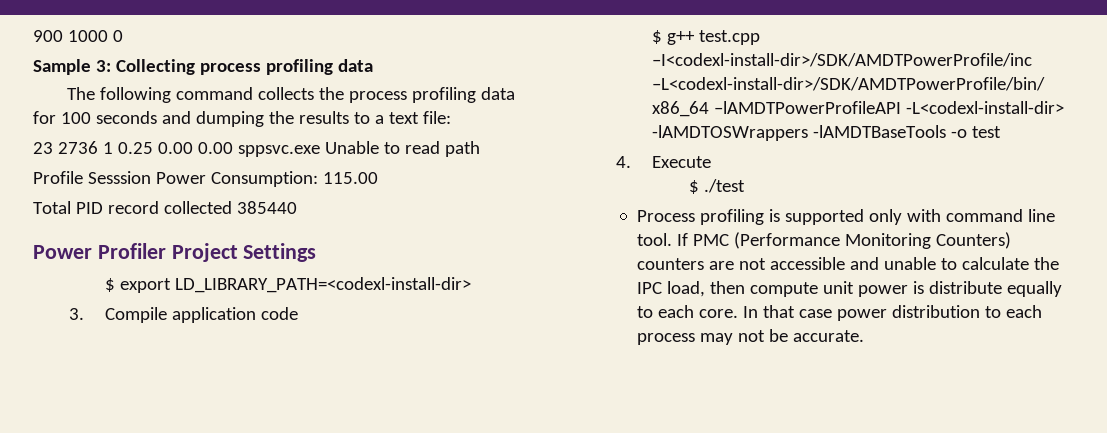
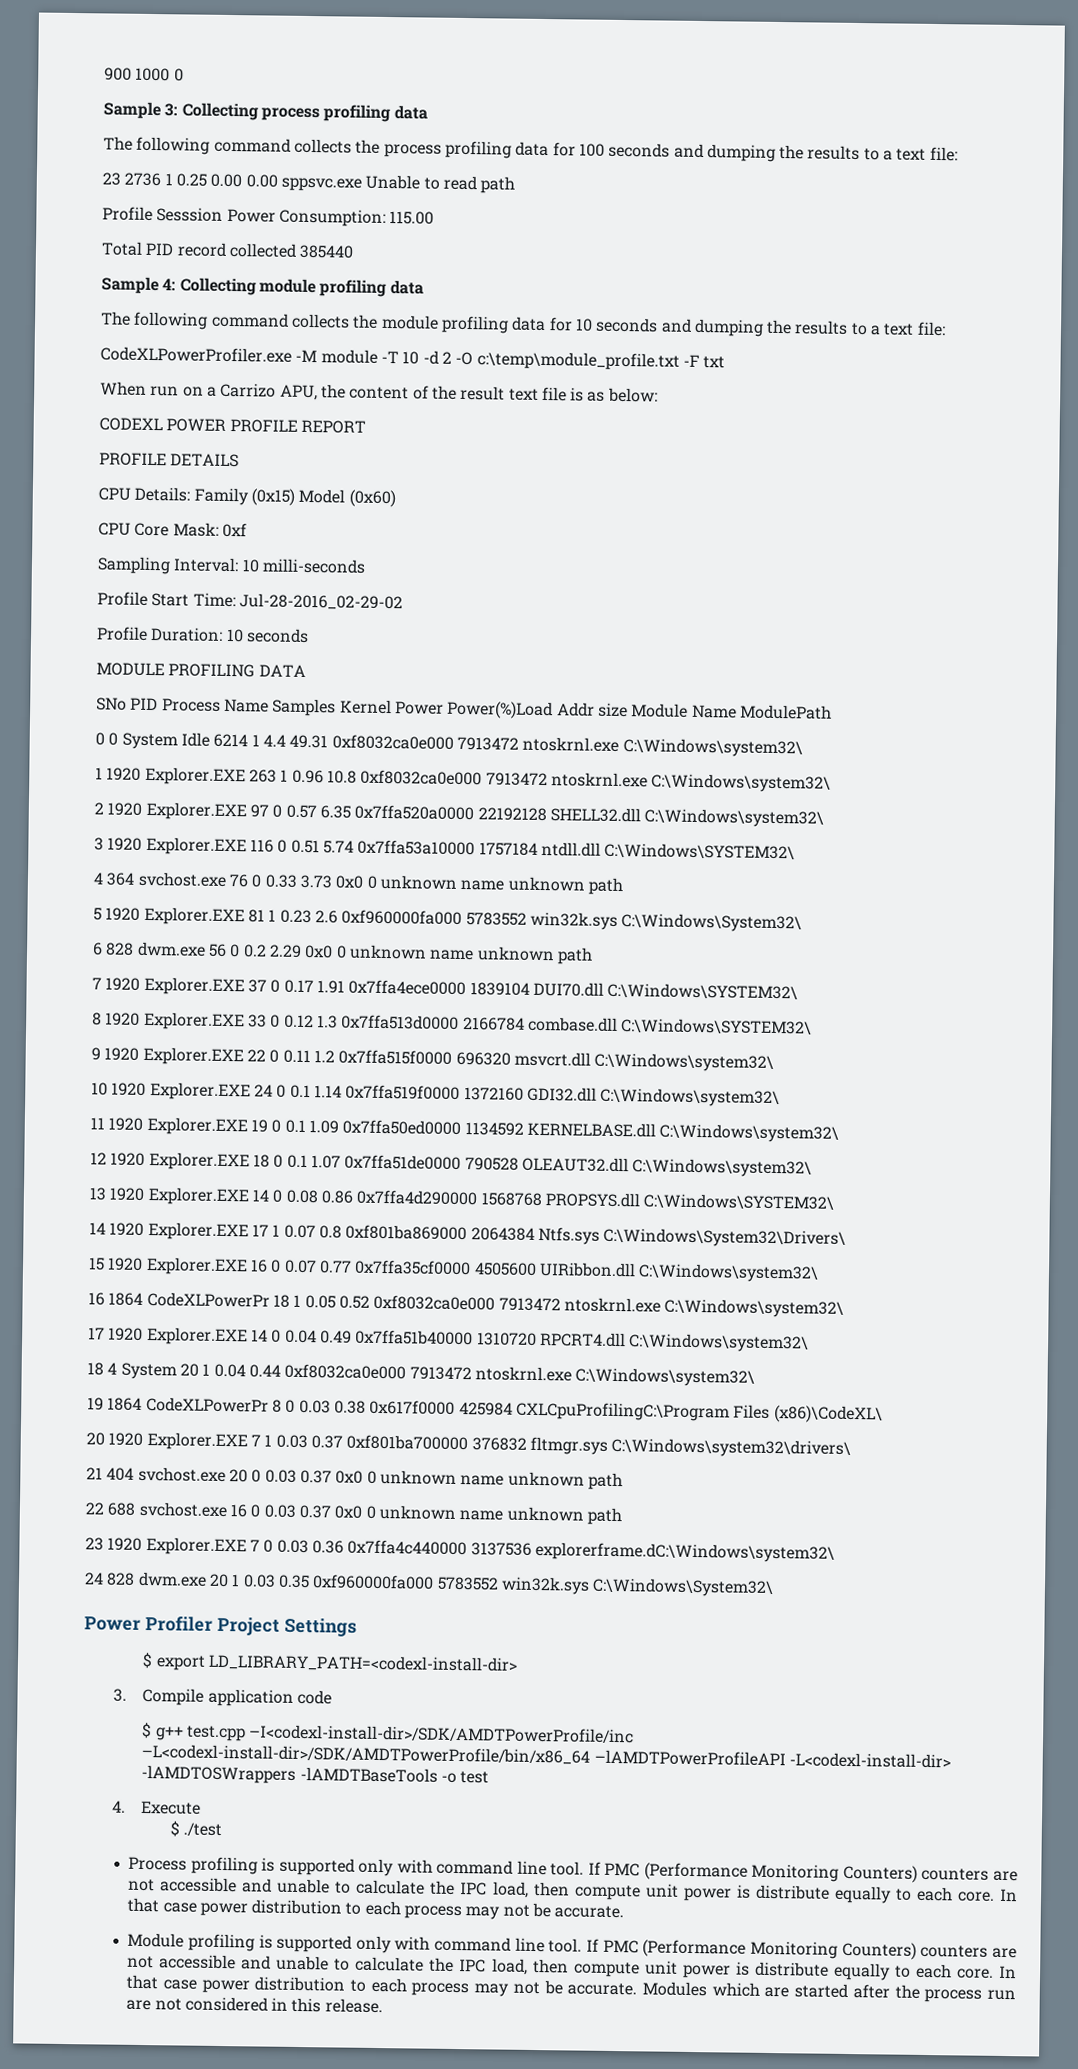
+ Sample 4: Collecting module profiling data
+ The following command collects the module profiling data for 10 seconds and dumping the results to a text file:
+ CodeXLPowerProfiler.exe -M module -T 10 -d 2 -O c:\temp\module_profile.txt -F txt
+ When run on a Carrizo APU, the content of the result text file is as below:
+ CODEXL POWER PROFILE REPORT
+ PROFILE DETAILS
+ CPU Details: Family (0x15) Model (0x60)
+ CPU Core Mask: 0xf
+ Sampling Interval: 10 milli-seconds
+ Profile Start Time: Jul-28-2016_02-29-02
+ Profile Duration: 10 seconds
+ MODULE PROFILING DATA
+ SNo PID Process Name Samples Kernel Power Power(%)Load Addr size Module Name ModulePath
+ 0 0 System Idle 6214 1 4.4 49.31 0xf8032ca0e000 7913472 ntoskrnl.exe C:\Windows\system32\
+ 1 1920 Explorer.EXE 263 1 0.96 10.8 0xf8032ca0e000 7913472 ntoskrnl.exe C:\Windows\system32\
+ 2 1920 Explorer.EXE 97 0 0.57 6.35 0x7ffa520a0000 22192128 SHELL32.dll C:\Windows\system32\
+ 3 1920 Explorer.EXE 116 0 0.51 5.74 0x7ffa53a10000 1757184 ntdll.dll C:\Windows\SYSTEM32\
+ 4 364 svchost.exe 76 0 0.33 3.73 0x0 0 unknown name unknown path
+ 5 1920 Explorer.EXE 81 1 0.23 2.6 0xf960000fa000 5783552 win32k.sys C:\Windows\System32\
+ 6 828 dwm.exe 56 0 0.2 2.29 0x0 0 unknown name unknown path
+ 7 1920 Explorer.EXE 37 0 0.17 1.91 0x7ffa4ece0000 1839104 DUI70.dll C:\Windows\SYSTEM32\
+ 8 1920 Explorer.EXE 33 0 0.12 1.3 0x7ffa513d0000 2166784 combase.dll C:\Windows\SYSTEM32\
+ 9 1920 Explorer.EXE 22 0 0.11 1.2 0x7ffa515f0000 696320 msvcrt.dll C:\Windows\system32\
+ 10 1920 Explorer.EXE 24 0 0.1 1.14 0x7ffa519f0000 1372160 GDI32.dll C:\Windows\system32\
+ 11 1920 Explorer.EXE 19 0 0.1 1.09 0x7ffa50ed0000 1134592 KERNELBASE.dll C:\Windows\system32\
+ 12 1920 Explorer.EXE 18 0 0.1 1.07 0x7ffa51de0000 790528 OLEAUT32.dll C:\Windows\system32\
+ 13 1920 Explorer.EXE 14 0 0.08 0.86 0x7ffa4d290000 1568768 PROPSYS.dll C:\Windows\SYSTEM32\
+ 14 1920 Explorer.EXE 17 1 0.07 0.8 0xf801ba869000 2064384 Ntfs.sys C:\Windows\System32\Drivers\
+ 15 1920 Explorer.EXE 16 0 0.07 0.77 0x7ffa35cf0000 4505600 UIRibbon.dll C:\Windows\system32\
+ 16 1864 CodeXLPowerPr 18 1 0.05 0.52 0xf8032ca0e000 7913472 ntoskrnl.exe C:\Windows\system32\
+ 17 1920 Explorer.EXE 14 0 0.04 0.49 0x7ffa51b40000 1310720 RPCRT4.dll C:\Windows\system32\
+ 18 4 System 20 1 0.04 0.44 0xf8032ca0e000 7913472 ntoskrnl.exe C:\Windows\system32\
+ 19 1864 CodeXLPowerPr 8 0 0.03 0.38 0x617f0000 425984 CXLCpuProfilingC:\Program Files (x86)\CodeXL\
+ 20 1920 Explorer.EXE 7 1 0.03 0.37 0xf801ba700000 376832 fltmgr.sys C:\Windows\system32\drivers\
+ 21 404 svchost.exe 20 0 0.03 0.37 0x0 0 unknown name unknown path
+ 22 688 svchost.exe 16 0 0.03 0.37 0x0 0 unknown name unknown path
+ 23 1920 Explorer.EXE 7 0 0.03 0.36 0x7ffa4c440000 3137536 explorerframe.dC:\Windows\system32\
+ 24 828 dwm.exe 20 1 0.03 0.35 0xf960000fa000 5783552 win32k.sys C:\Windows\System32\
+ Module profiling is supported only with command line tool. If PMC (Performance Monitoring Counters) counters are not accessible and unable to calculate the IPC load, then compute unit power is distribute equally to each core. In that case power distribution to each process may not be accurate. Modules which are started after the process run are not considered in this release.

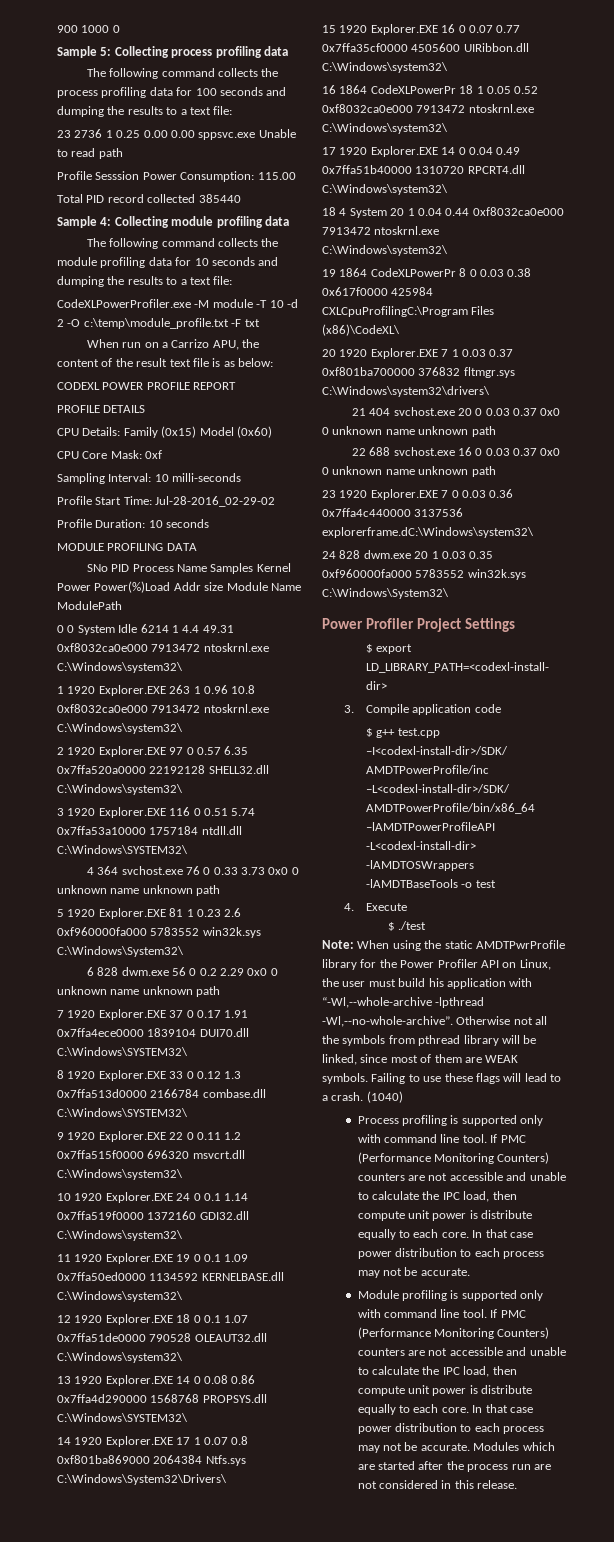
- Sample 3: Collecting process profiling data
+ Sample 5: Collecting process profiling data
+ Note: When using the static AMDTPwrProfile library for the Power Profiler API on Linux, the user must build his application with “-Wl,--whole-archive -lpthread -Wl,--no-whole-archive”. Otherwise not all the symbols from pthread library will be linked, since most of them are WEAK symbols. Failing to use these flags will lead to a crash. (1040)

